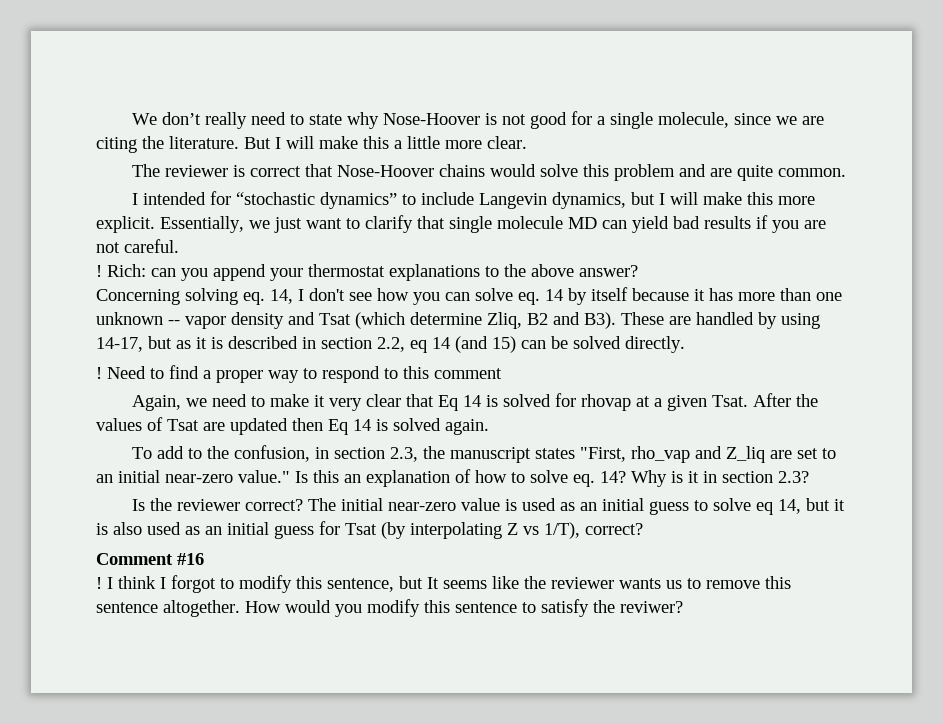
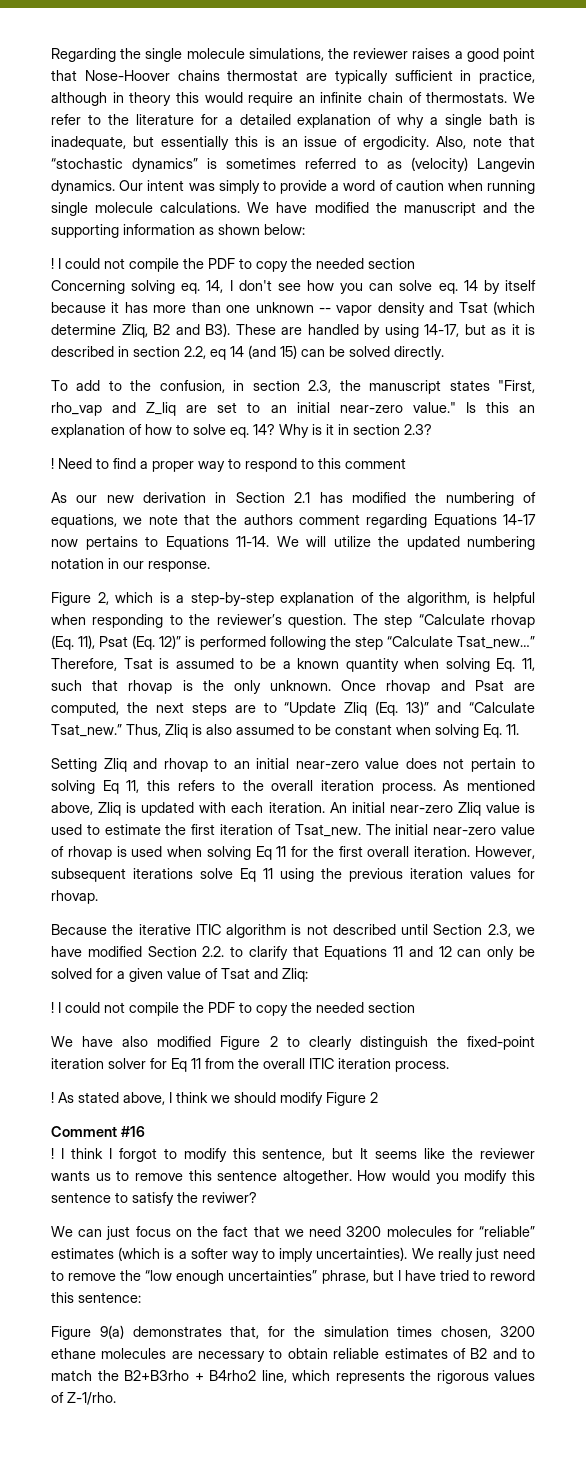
- We don’t really need to state why Nose-Hoover is not good for a single molecule, since we are citing the literature. But I will make this a little more clear.
- The reviewer is correct that Nose-Hoover chains would solve this problem and are quite common.
- I intended for “stochastic dynamics” to include Langevin dynamics, but I will make this more explicit. Essentially, we just want to clarify that single molecule MD can yield bad results if you are not careful.
- ! Rich: can you append your thermostat explanations to the above answer?
+ Regarding the single molecule simulations, the reviewer raises a good point that Nose-Hoover chains thermostat are typically sufficient in practice, although in theory this would require an infinite chain of thermostats. We refer to the literature for a detailed explanation of why a single bath is inadequate, but essentially this is an issue of ergodicity. Also, note that “stochastic dynamics” is sometimes referred to as (velocity) Langevin dynamics. Our intent was simply to provide a word of caution when running single molecule calculations. We have modified the manuscript and the supporting information as shown below:
+ ! I could not compile the PDF to copy the needed section
- ! Need to find a proper way to respond to this comment
- Again, we need to make it very clear that Eq 14 is solved for rhovap at a given Tsat. After the values of Tsat are updated then Eq 14 is solved again.
- Is the reviewer correct? The initial near-zero value is used as an initial guess to solve eq 14, but it is also used as an initial guess for Tsat (by interpolating Z vs 1/T), correct?
+ ! Need to find a proper way to respond to this comment
+ As our new derivation in Section 2.1 has modified the numbering of equations, we note that the authors comment regarding Equations 14-17 now pertains to Equations 11-14. We will utilize the updated numbering notation in our response.
+ Figure 2, which is a step-by-step explanation of the algorithm, is helpful when responding to the reviewer’s question. The step “Calculate rhovap (Eq. 11), Psat (Eq. 12)” is performed following the step “Calculate Tsat_new…” Therefore, Tsat is assumed to be a known quantity when solving Eq. 11, such that rhovap is the only unknown. Once rhovap and Psat are computed, the next steps are to “Update Zliq (Eq. 13)” and “Calculate Tsat_new.” Thus, Zliq is also assumed to be constant when solving Eq. 11.
+ Setting Zliq and rhovap to an initial near-zero value does not pertain to solving Eq 11, this refers to the overall iteration process. As mentioned above, Zliq is updated with each iteration. An initial near-zero Zliq value is used to estimate the first iteration of Tsat_new. The initial near-zero value of rhovap is used when solving Eq 11 for the first overall iteration. However, subsequent iterations solve Eq 11 using the previous iteration values for rhovap.
+ Because the iterative ITIC algorithm is not described until Section 2.3, we have modified Section 2.2. to clarify that Equations 11 and 12 can only be solved for a given value of Tsat and Zliq:
+ ! I could not compile the PDF to copy the needed section
+ We have also modified Figure 2 to clearly distinguish the fixed-point iteration solver for Eq 11 from the overall ITIC iteration process.
+ ! As stated above, I think we should modify Figure 2
+ We can just focus on the fact that we need 3200 molecules for “reliable” estimates (which is a softer way to imply uncertainties). We really just need to remove the “low enough uncertainties” phrase, but I have tried to reword this sentence:
+ Figure 9(a) demonstrates that, for the simulation times chosen, 3200 ethane molecules are necessary to obtain reliable estimates of B2 and to match the B2+B3rho + B4rho2 line, which represents the rigorous values of Z-1/rho.

